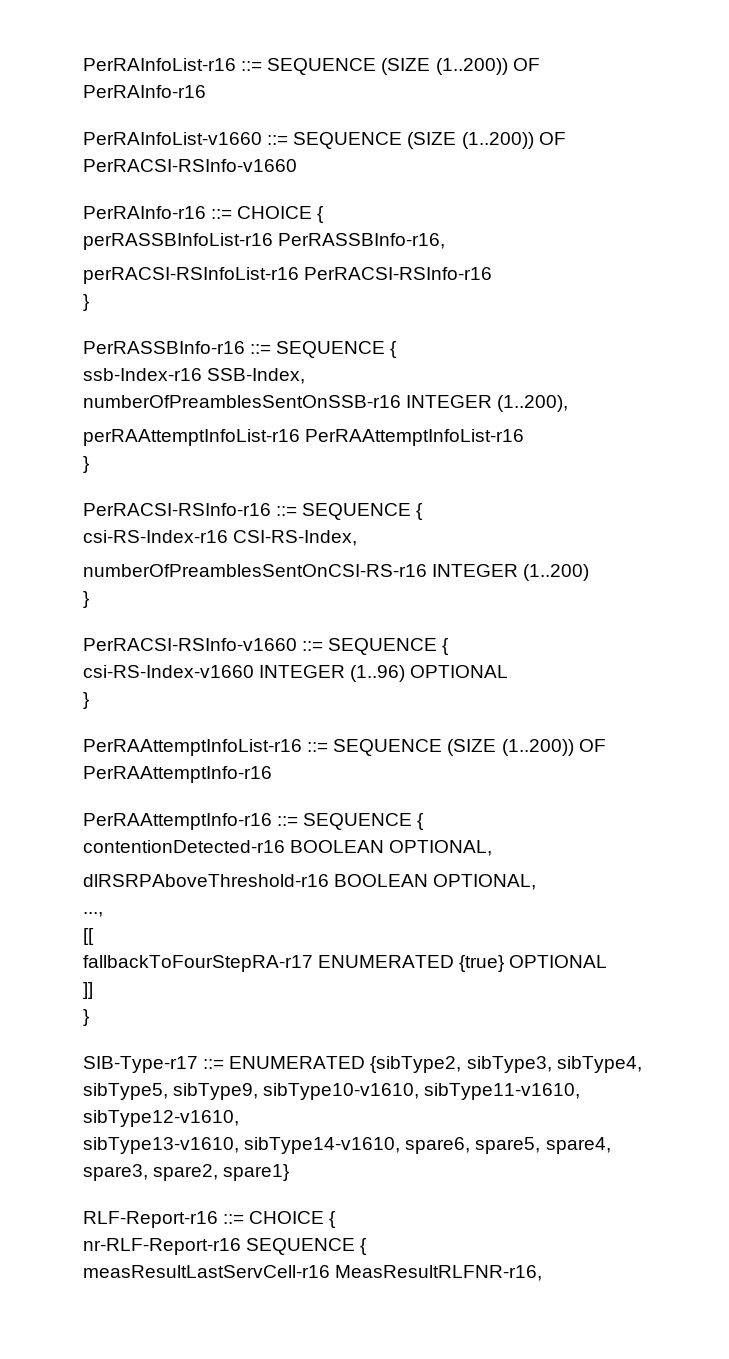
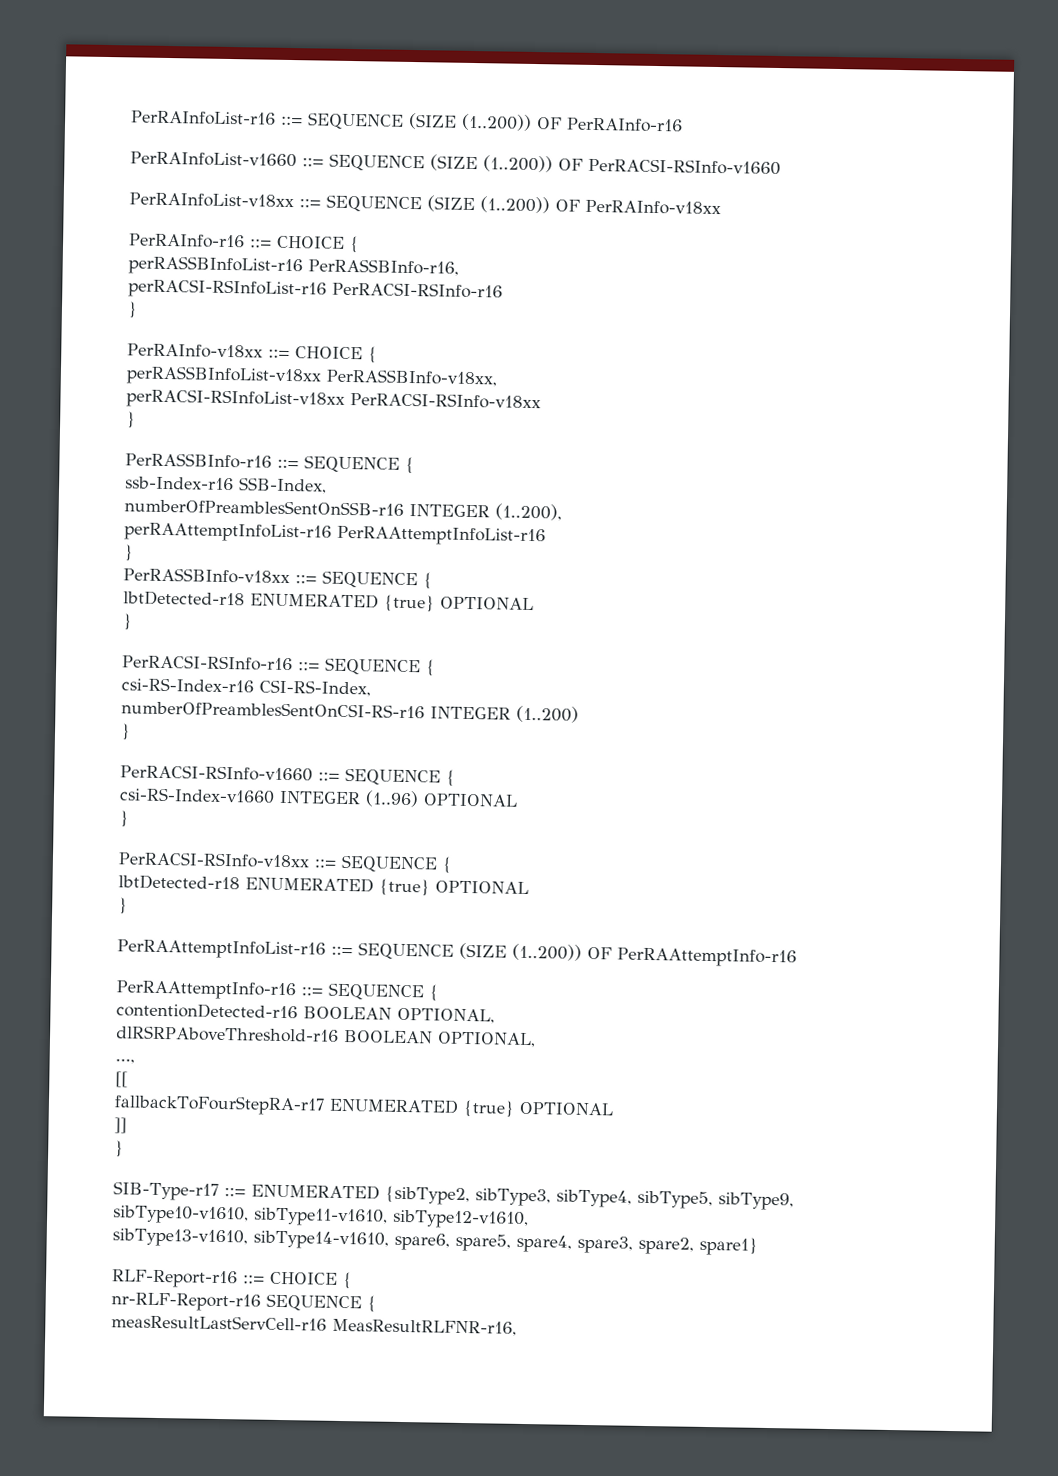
+ PerRAInfoList-v18xx ::= SEQUENCE (SIZE (1..200)) OF PerRAInfo-v18xx
+ PerRAInfo-v18xx ::= CHOICE {
+ perRASSBInfoList-v18xx PerRASSBInfo-v18xx,
+ perRACSI-RSInfoList-v18xx PerRACSI-RSInfo-v18xx
+ }
+ PerRASSBInfo-v18xx ::= SEQUENCE {
+ lbtDetected-r18 ENUMERATED {true} OPTIONAL
+ }
+ PerRACSI-RSInfo-v18xx ::= SEQUENCE {
+ lbtDetected-r18 ENUMERATED {true} OPTIONAL
+ }

